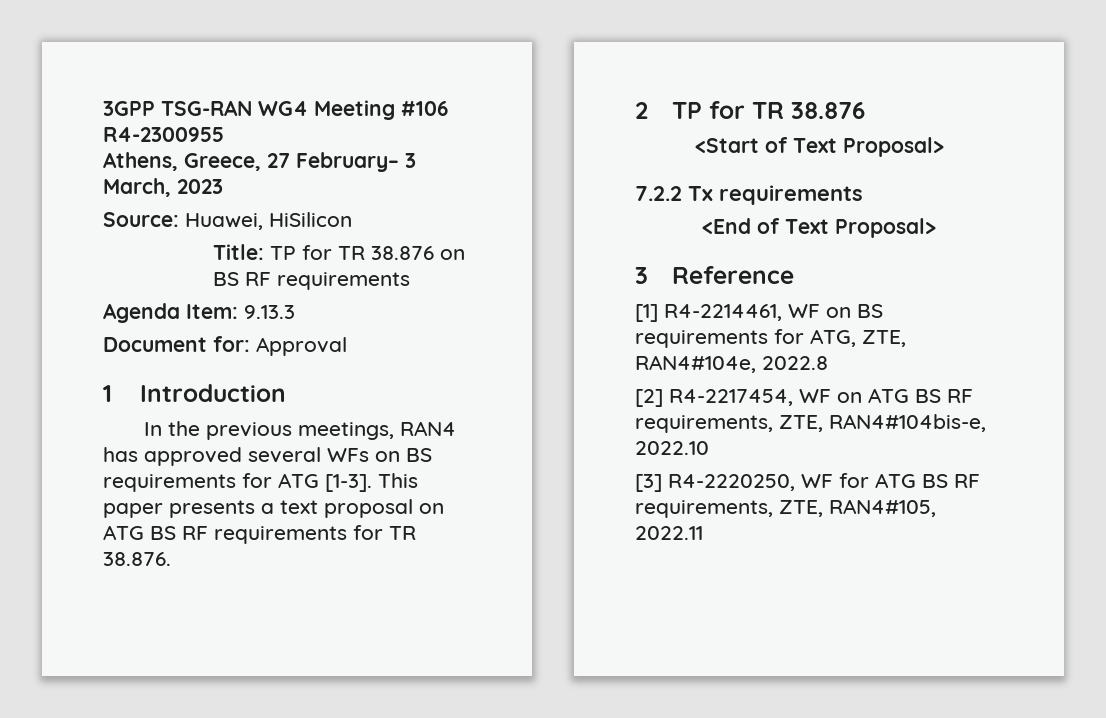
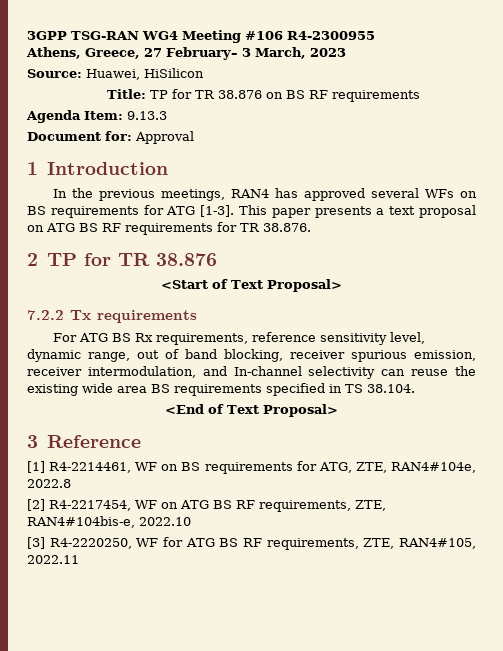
+ For ATG BS Rx requirements, reference sensitivity level, dynamic range, out of band blocking, receiver spurious emission, receiver intermodulation, and In-channel selectivity can reuse the existing wide area BS requirements specified in TS 38.104.

